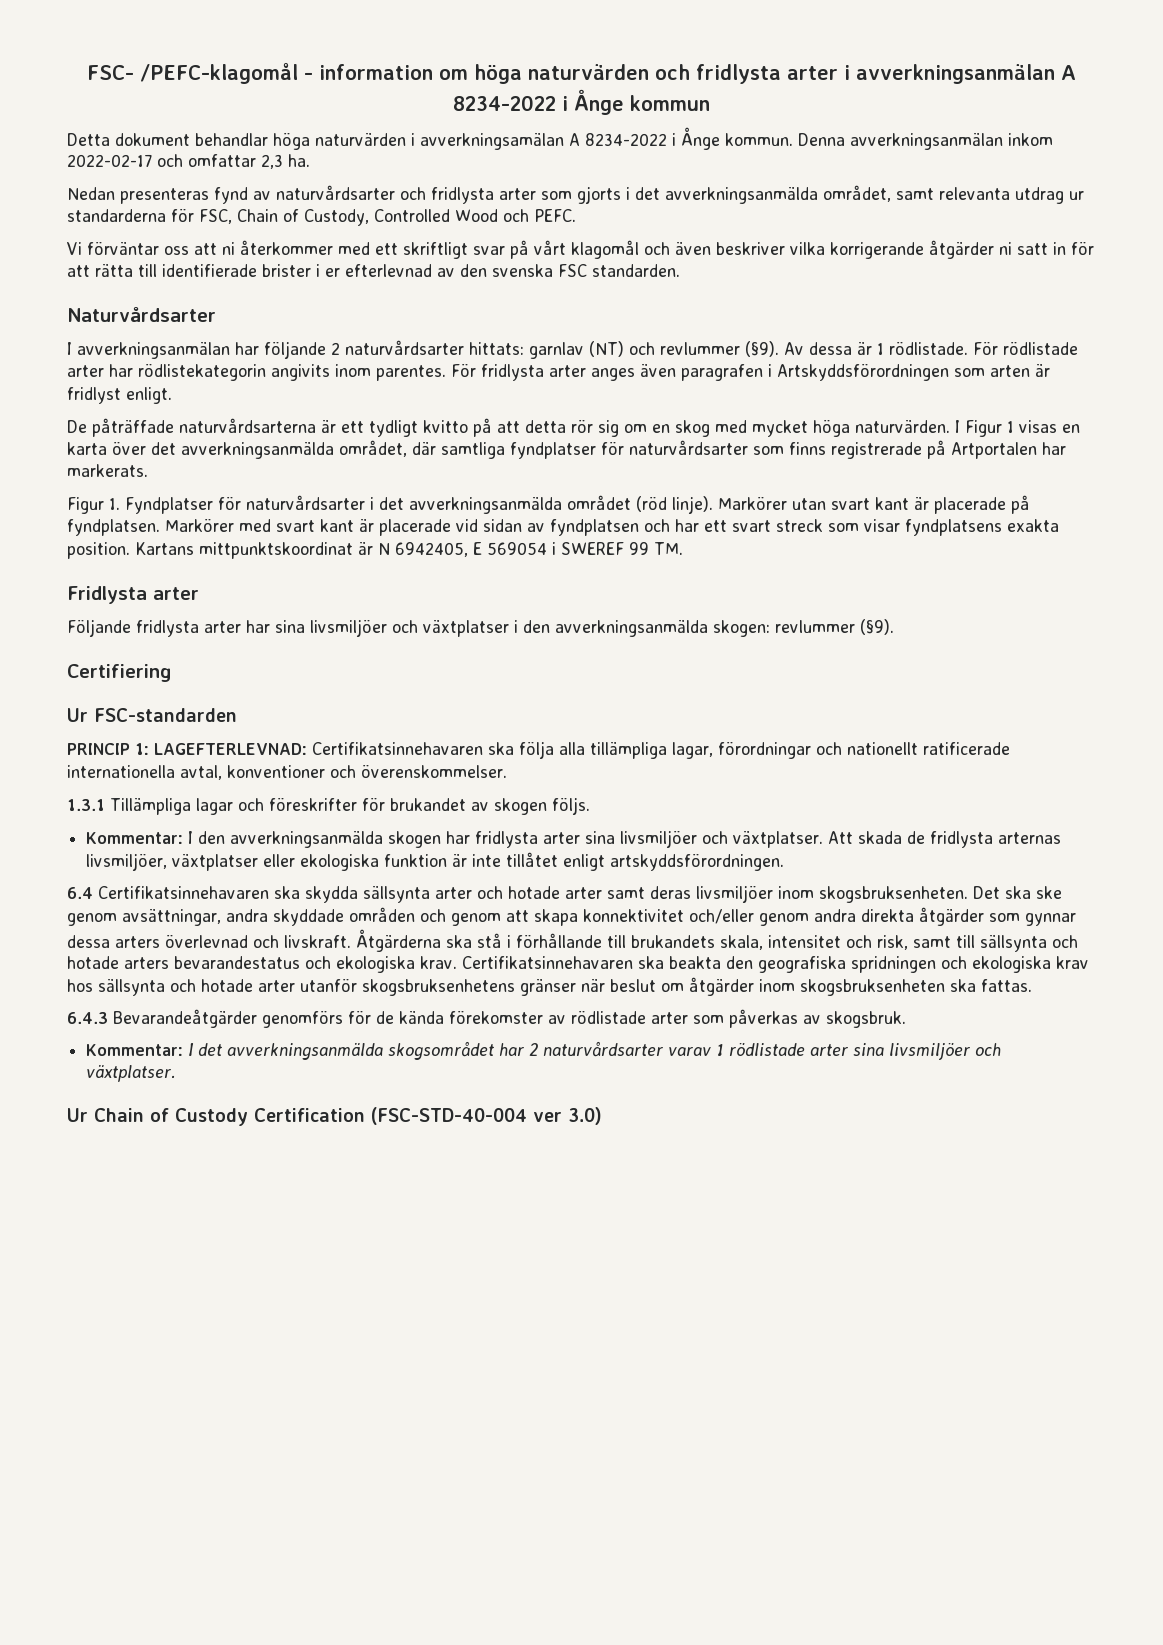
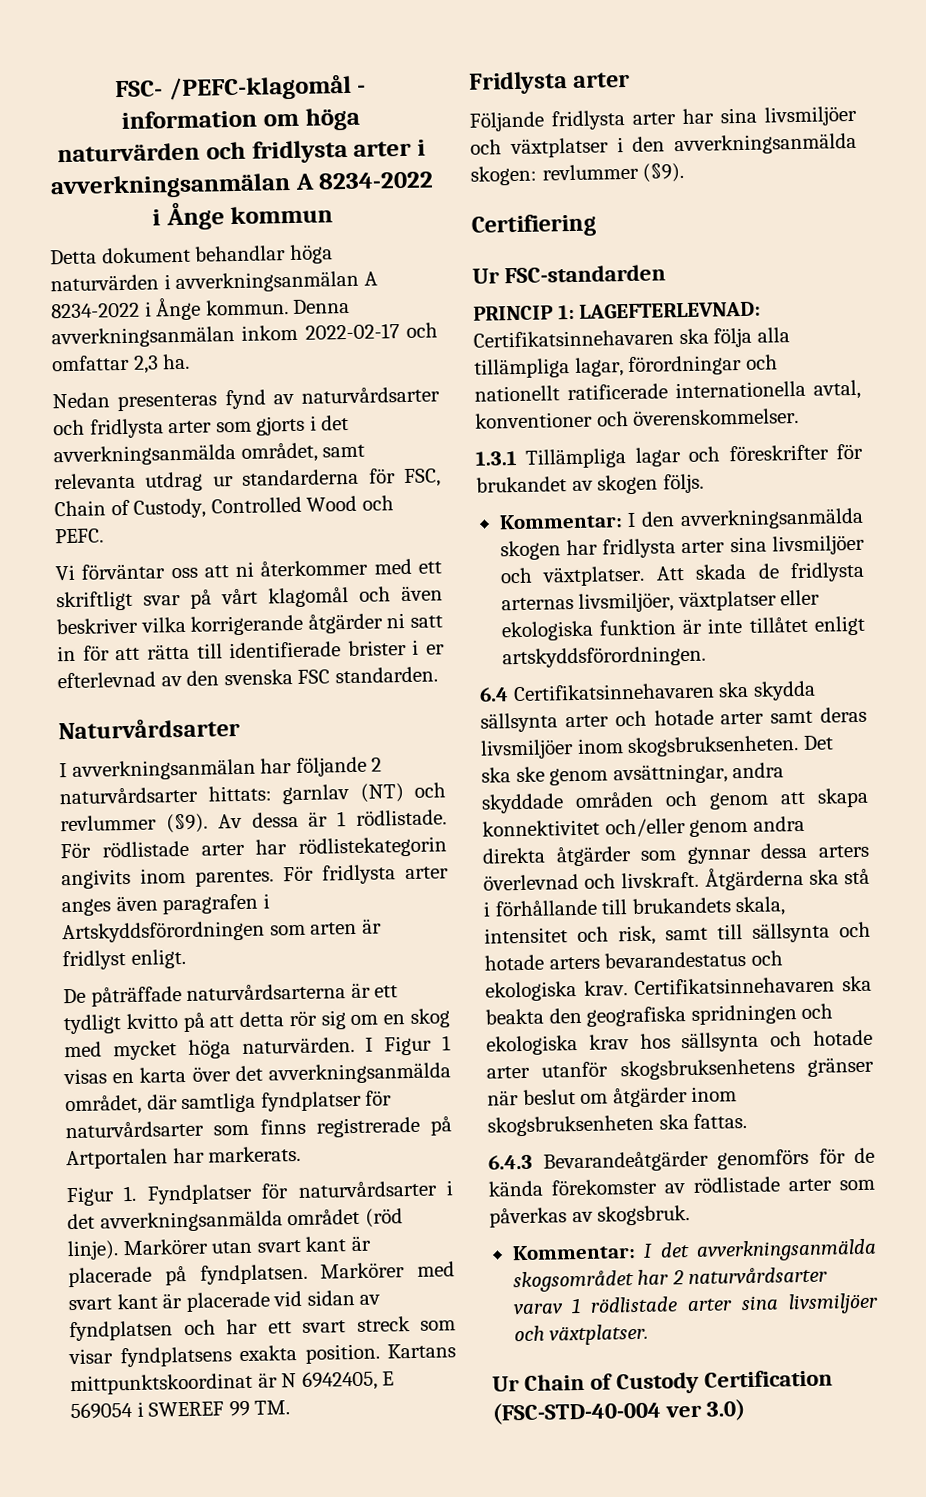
- Detta dokument behandlar höga naturvärden i avverkningsamälan A 8234-2022 i Ånge kommun.
+ Detta dokument behandlar höga naturvärden i avverkningsanmälan A 8234-2022 i Ånge kommun.

